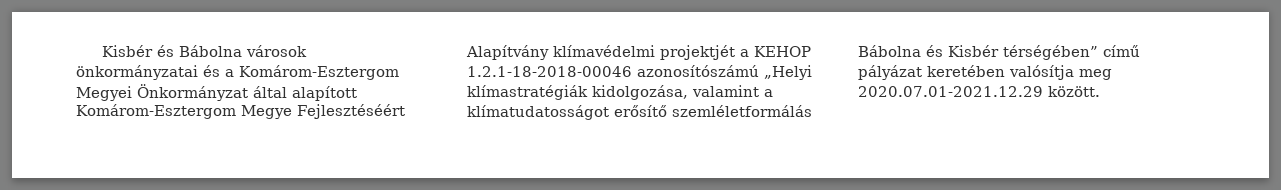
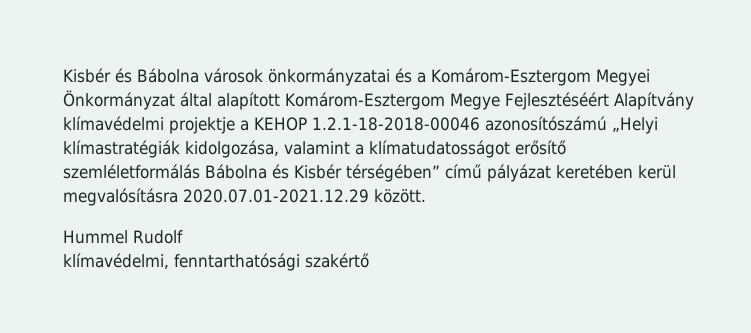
- Kisbér és Bábolna városok önkormányzatai és a Komárom-Esztergom Megyei Önkormányzat által alapított Komárom-Esztergom Megye Fejlesztéséért Alapítvány klímavédelmi projektjét a KEHOP 1.2.1-18-2018-00046 azonosítószámú „Helyi klímastratégiák kidolgozása, valamint a klímatudatosságot erősítő szemléletformálás Bábolna és Kisbér térségében” című pályázat keretében valósítja meg 2020.07.01-2021.12.29 között.
+ Kisbér és Bábolna városok önkormányzatai és a Komárom-Esztergom Megyei Önkormányzat által alapított Komárom-Esztergom Megye Fejlesztéséért Alapítvány klímavédelmi projektje a KEHOP 1.2.1-18-2018-00046 azonosítószámú „Helyi klímastratégiák kidolgozása, valamint a klímatudatosságot erősítő szemléletformálás Bábolna és Kisbér térségében” című pályázat keretében kerül megvalósításra 2020.07.01-2021.12.29 között.
+ Hummel Rudolf
+ klímavédelmi, fenntarthatósági szakértő

